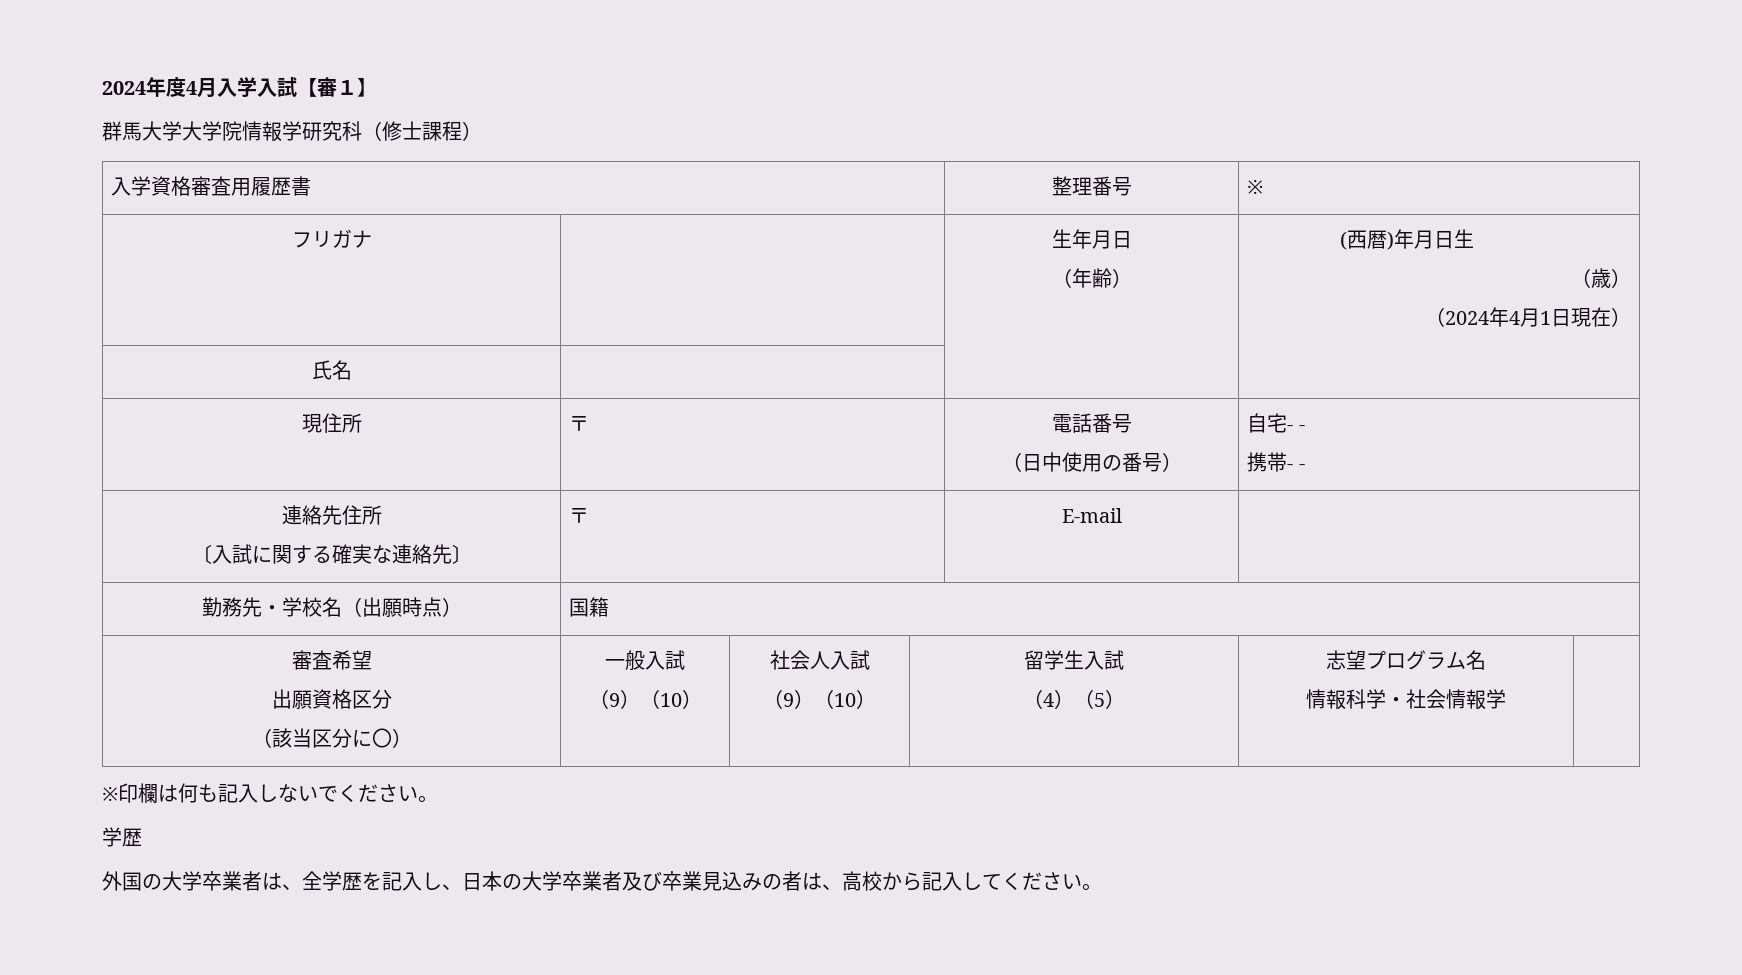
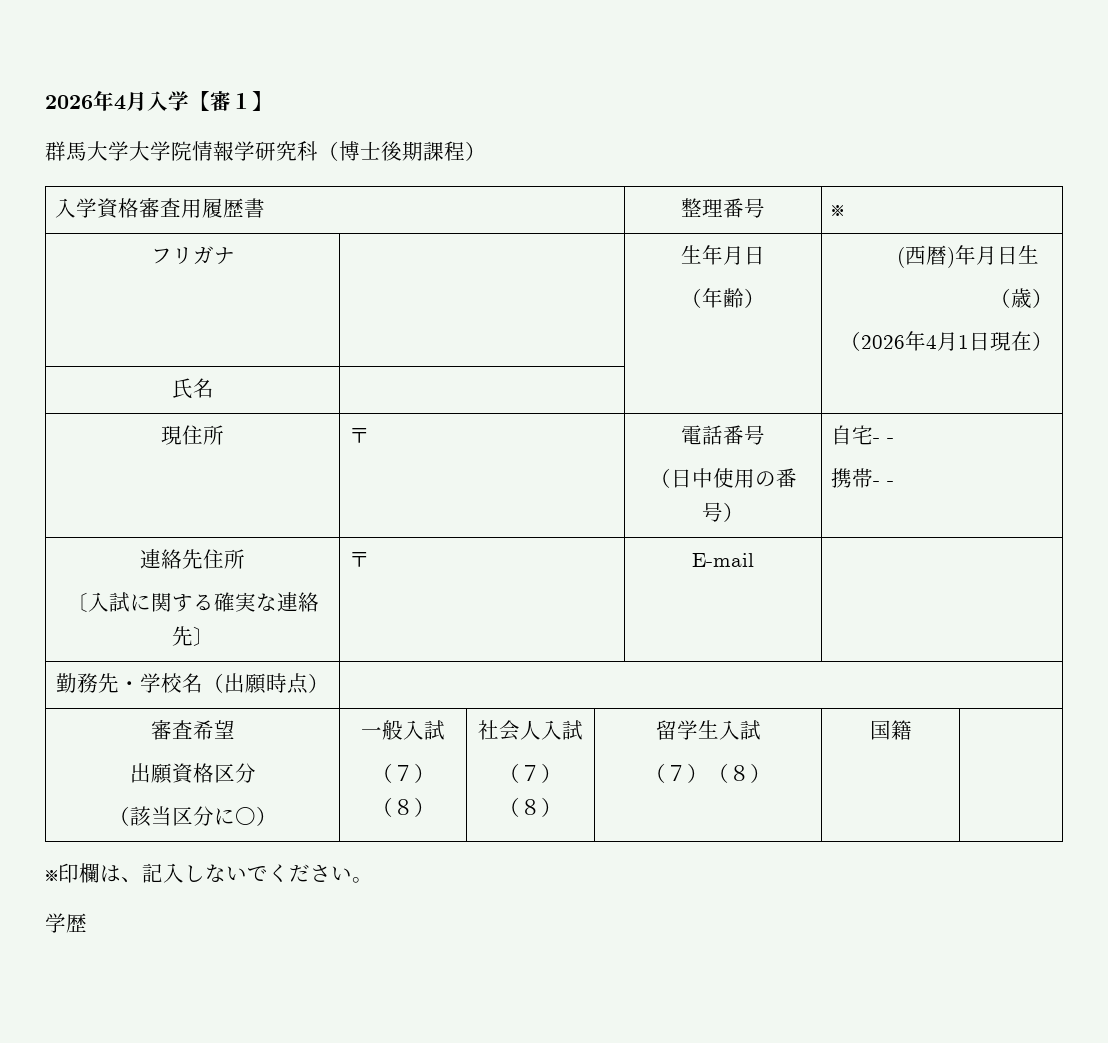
- 2024年度4月入学入試【審１】
+ 2026年4月入学【審１】
- 群馬大学大学院情報学研究科（修士課程）
+ 群馬大学大学院情報学研究科（博士後期課程）
  フリガナ | | 生年月日
  （年齢） | (西暦)年月日生
  （歳）
- （2024年4月1日現在）
+ （2026年4月1日現在）
- 勤務先・学校名（出願時点） | 国籍
+ 勤務先・学校名（出願時点） |
  審査希望
  出願資格区分
  （該当区分に〇） | 一般入試
- （9）（10） | 社会人入試
- （9）（10） | 留学生入試
- （4）（5） | 志望プログラム名
- 情報科学・社会情報学 |
+ （７）（８） | 社会人入試
+ （７）（８） | 留学生入試
+ （７）（８） | 国籍 |
- ※印欄は何も記入しないでください。
+ ※印欄は、記入しないでください。
- 外国の大学卒業者は、全学歴を記入し、日本の大学卒業者及び卒業見込みの者は、高校から記入してください。

